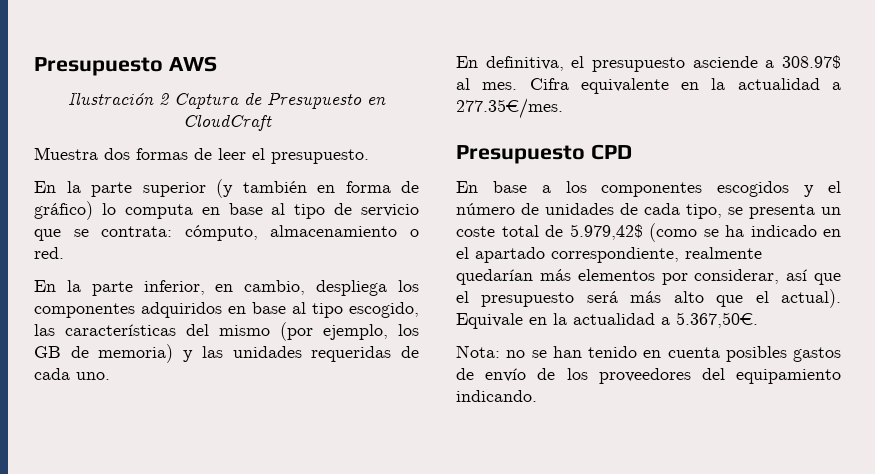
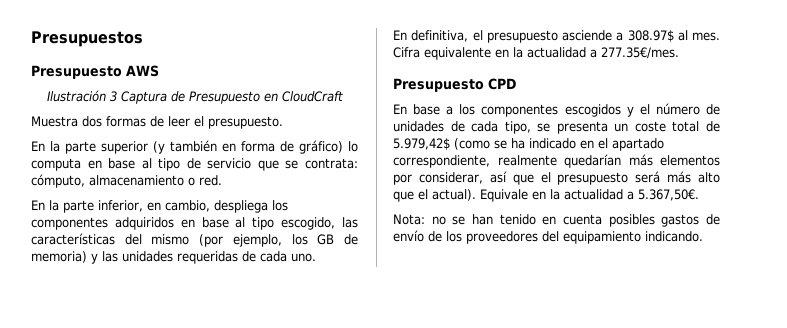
+ Presupuestos
- Ilustración 2 Captura de Presupuesto en CloudCraft
+ Ilustración 3 Captura de Presupuesto en CloudCraft

